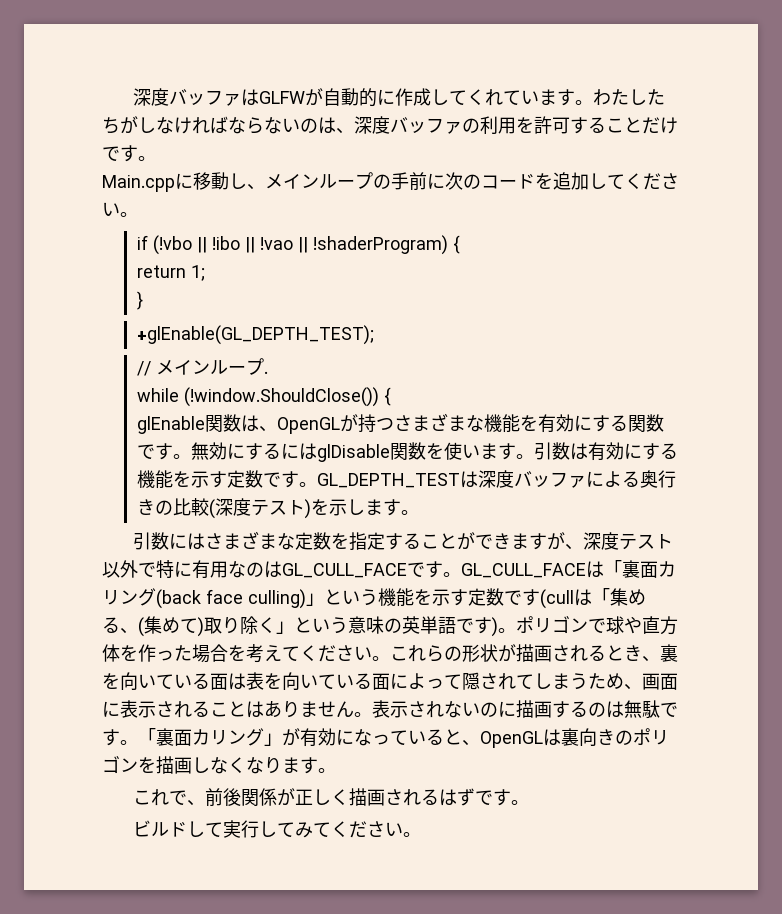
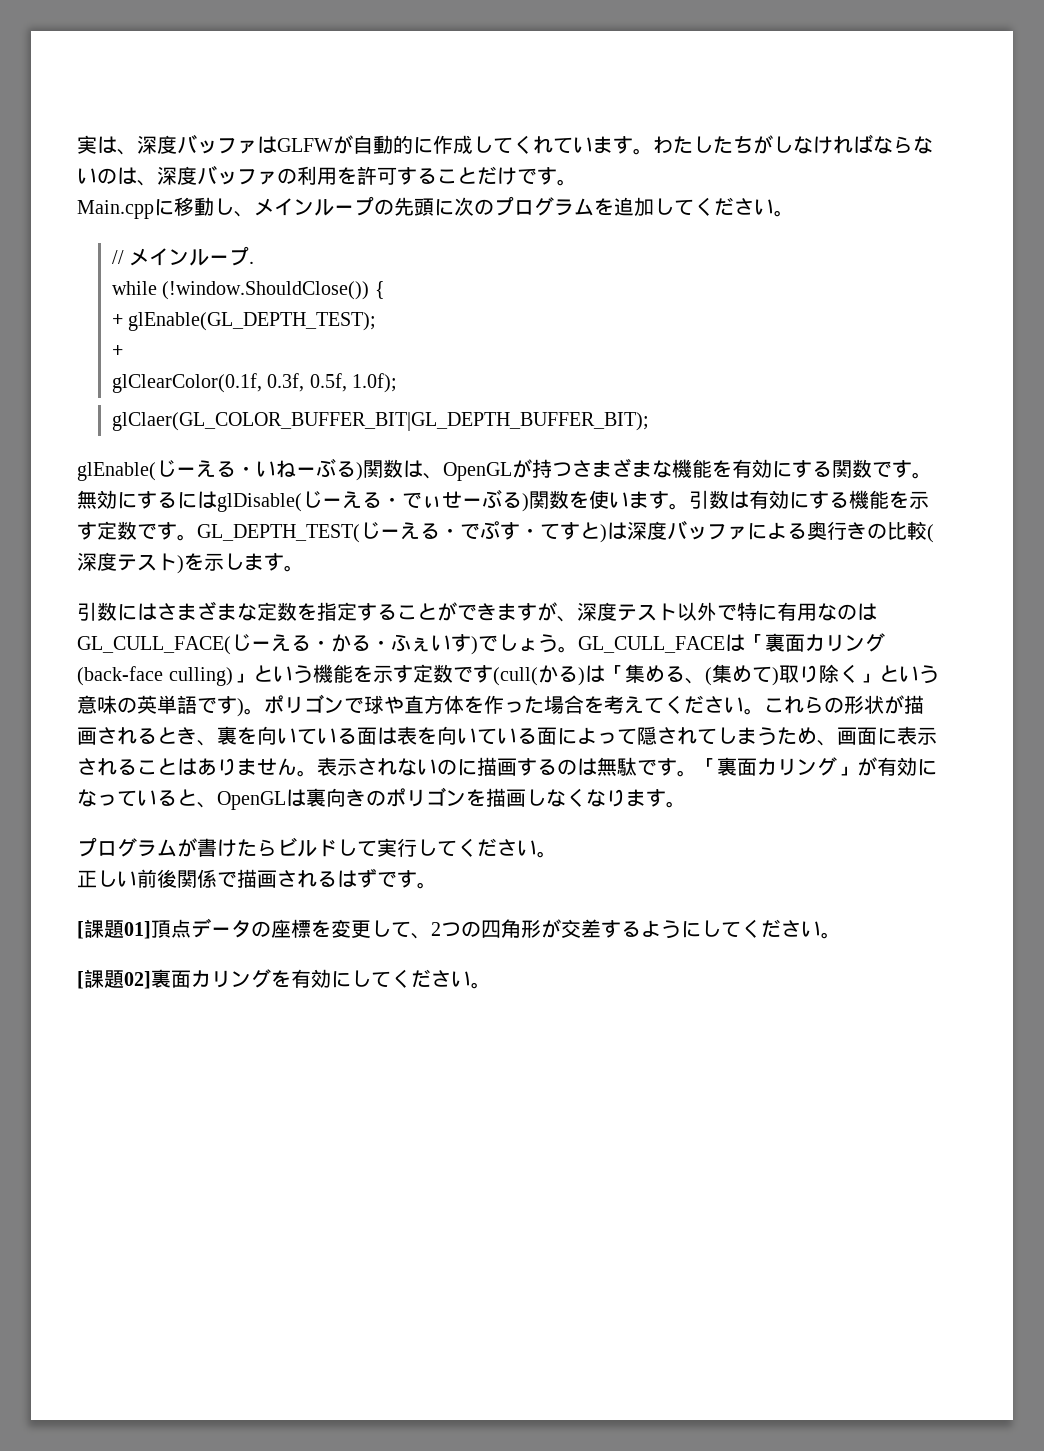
- 深度バッファはGLFWが自動的に作成してくれています。
+ 実は、深度バッファはGLFWが自動的に作成してくれています。
- Main.cppに移動し、メインループの手前に次のコードを追加してください。
+ Main.cppに移動し、メインループの先頭に次のプログラムを追加してください。
- if (!vbo || !ibo || !vao || !shaderProgram) {
- return 1;
- }
- +glEnable(GL_DEPTH_TEST);
- glEnable関数は、OpenGLが持つさまざまな機能を有効にする関数です。
+ + glEnable(GL_DEPTH_TEST);
+ +
+ glClearColor(0.1f, 0.3f, 0.5f, 1.0f);
+ glClaer(GL_COLOR_BUFFER_BIT|GL_DEPTH_BUFFER_BIT);
+ glEnable(じーえる・いねーぶる)関数は、OpenGLが持つさまざまな機能を有効にする関数です。
- 無効にするにはglDisable関数を使います。
+ 無効にするにはglDisable(じーえる・でぃせーぶる)関数を使います。
- GL_DEPTH_TESTは深度バッファによる奥行きの比較(深度テスト)を示します。
+ GL_DEPTH_TEST(じーえる・でぷす・てすと)は深度バッファによる奥行きの比較(深度テスト)を示します。
- 引数にはさまざまな定数を指定することができますが、深度テスト以外で特に有用なのはGL_CULL_FACEです。
+ 引数にはさまざまな定数を指定することができますが、深度テスト以外で特に有用なのはGL_CULL_FACE(じーえる・かる・ふぇいす)でしょう。
- GL_CULL_FACEは「裏面カリング(back face culling)」という機能を示す定数です(cullは「集める、(集めて)取り除く」という意味の英単語です)。
+ GL_CULL_FACEは「裏面カリング(back-face culling)」という機能を示す定数です(cull(かる)は「集める、(集めて)取り除く」という意味の英単語です)。
- これで、前後関係が正しく描画されるはずです。
+ プログラムが書けたらビルドして実行してください。
+ 正しい前後関係で描画されるはずです。
- ビルドして実行してみてください。
+ [課題01]頂点データの座標を変更して、2つの四角形が交差するようにしてください。
+ [課題02]裏面カリングを有効にしてください。

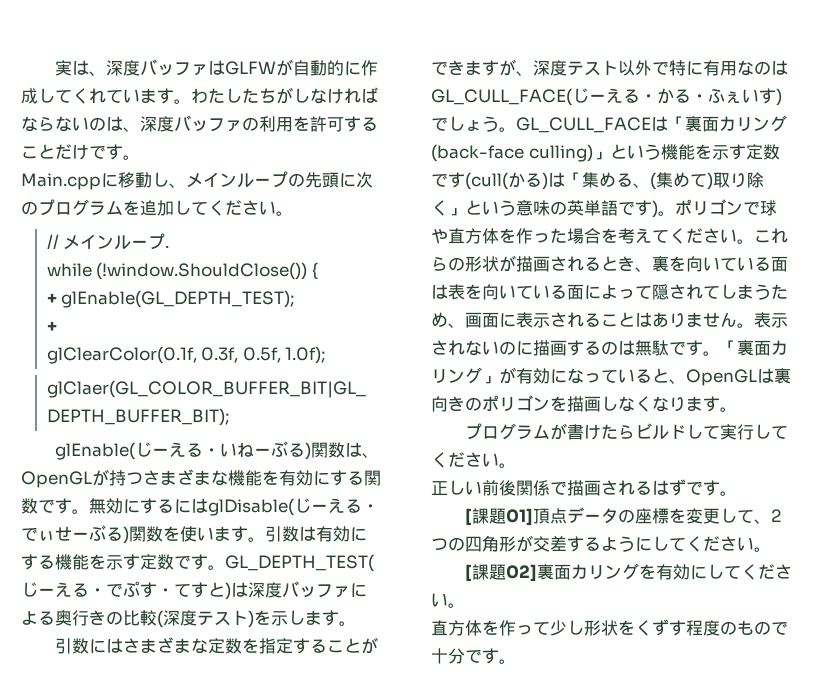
+ 直方体を作って少し形状をくずす程度のもので十分です。

